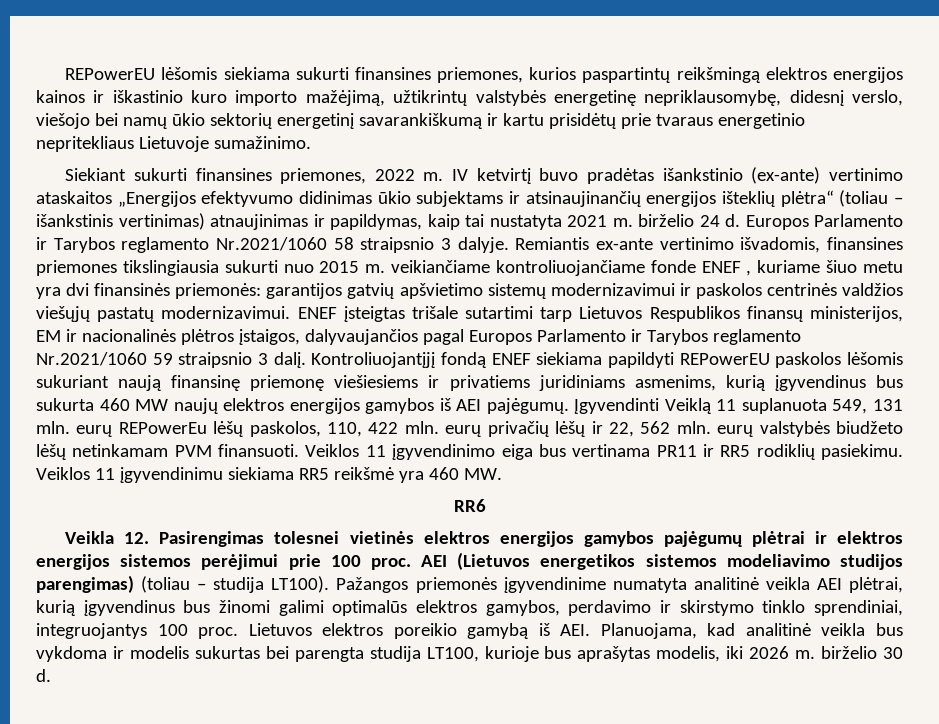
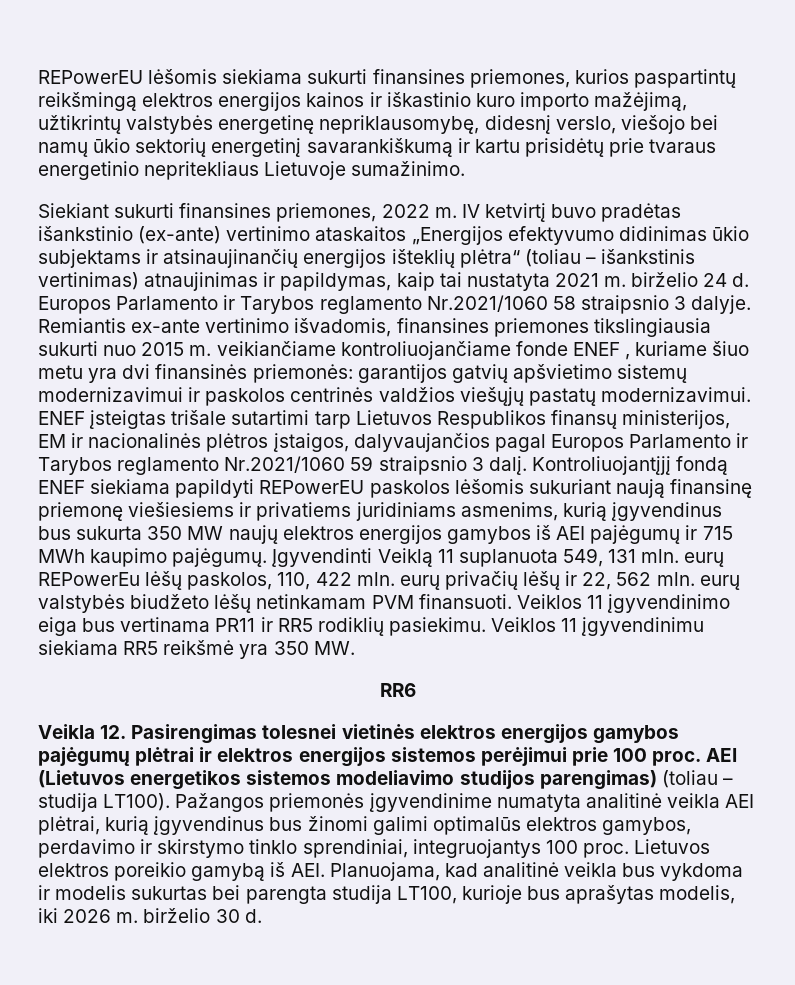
- Kontroliuojantįjį fondą ENEF siekiama papildyti REPowerEU paskolos lėšomis sukuriant naują finansinę priemonę viešiesiems ir privatiems juridiniams asmenims, kurią įgyvendinus bus sukurta 460 MW naujų elektros energijos gamybos iš AEI pajėgumų.
+ Kontroliuojantįjį fondą ENEF siekiama papildyti REPowerEU paskolos lėšomis sukuriant naują finansinę priemonę viešiesiems ir privatiems juridiniams asmenims, kurią įgyvendinus bus sukurta 350 MW naujų elektros energijos gamybos iš AEI pajėgumų ir 715 MWh kaupimo pajėgumų.
- Veiklos 11 įgyvendinimu siekiama RR5 reikšmė yra 460 MW.
+ Veiklos 11 įgyvendinimu siekiama RR5 reikšmė yra 350 MW.

